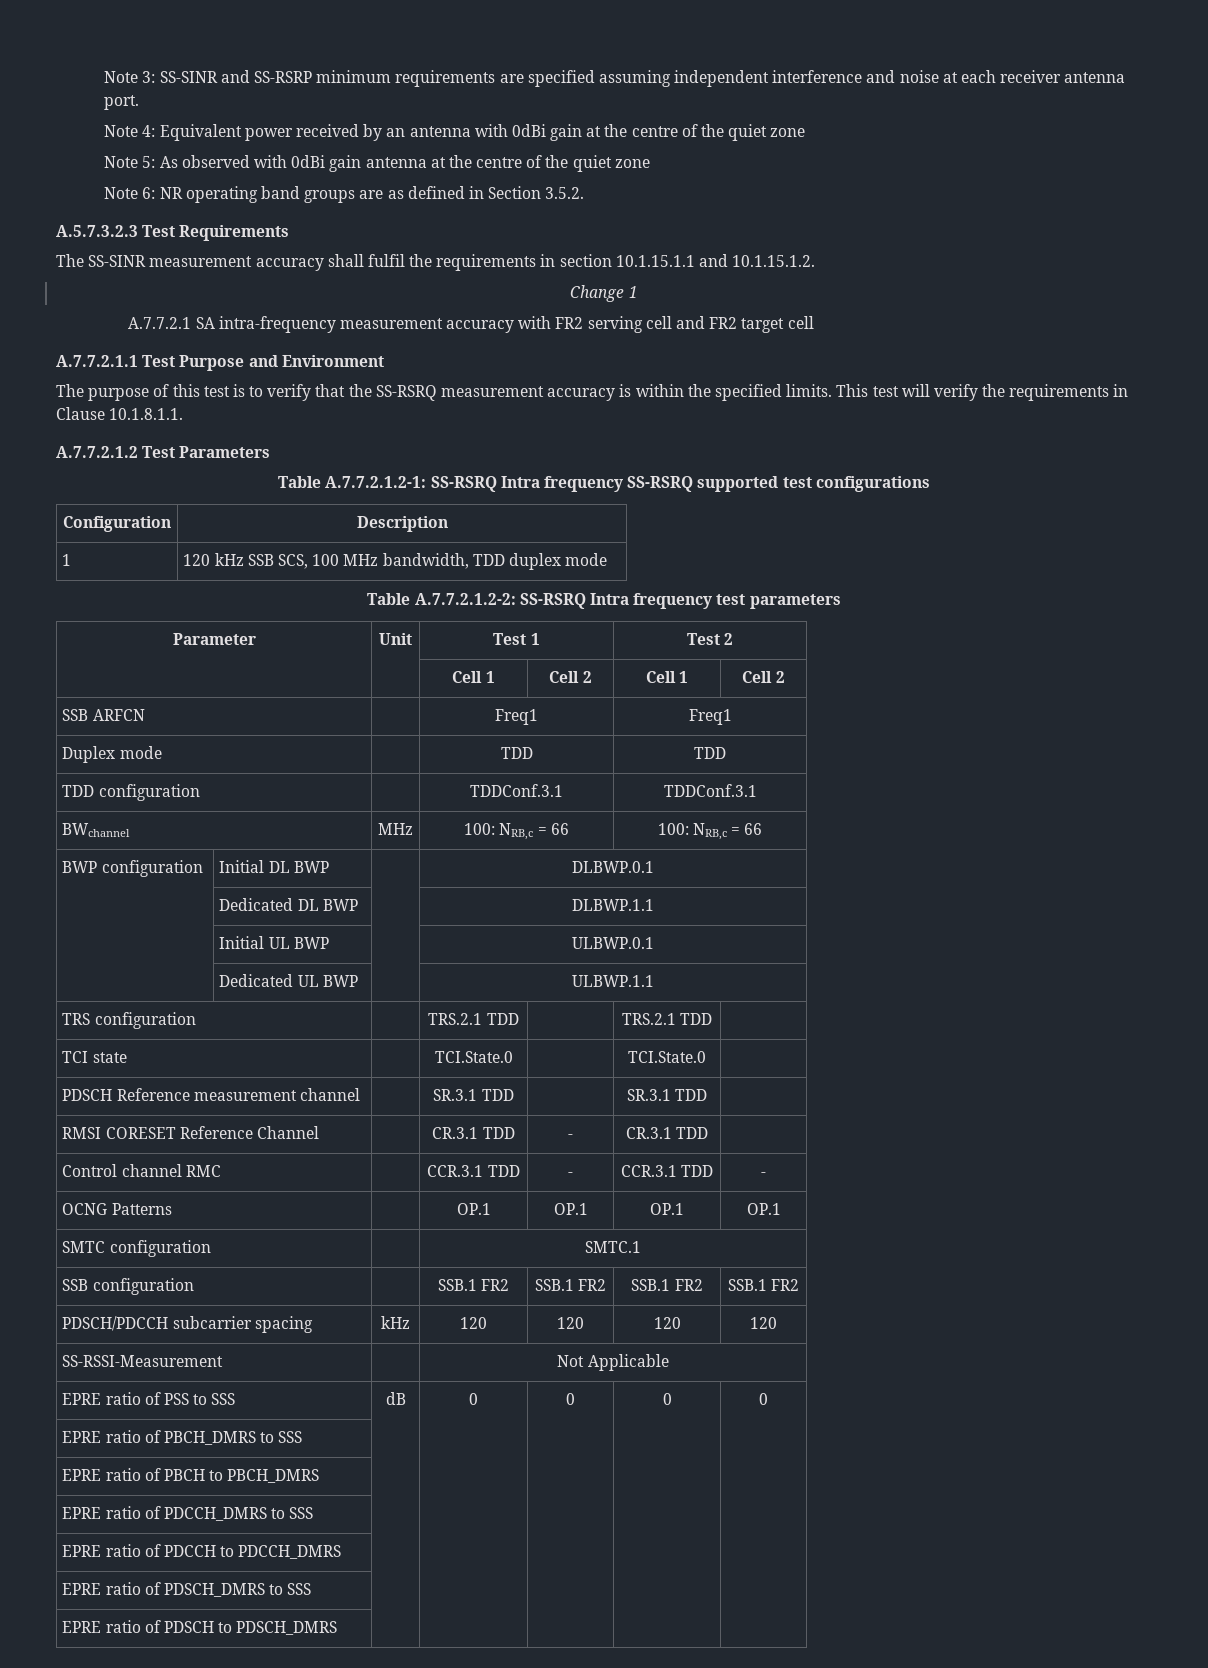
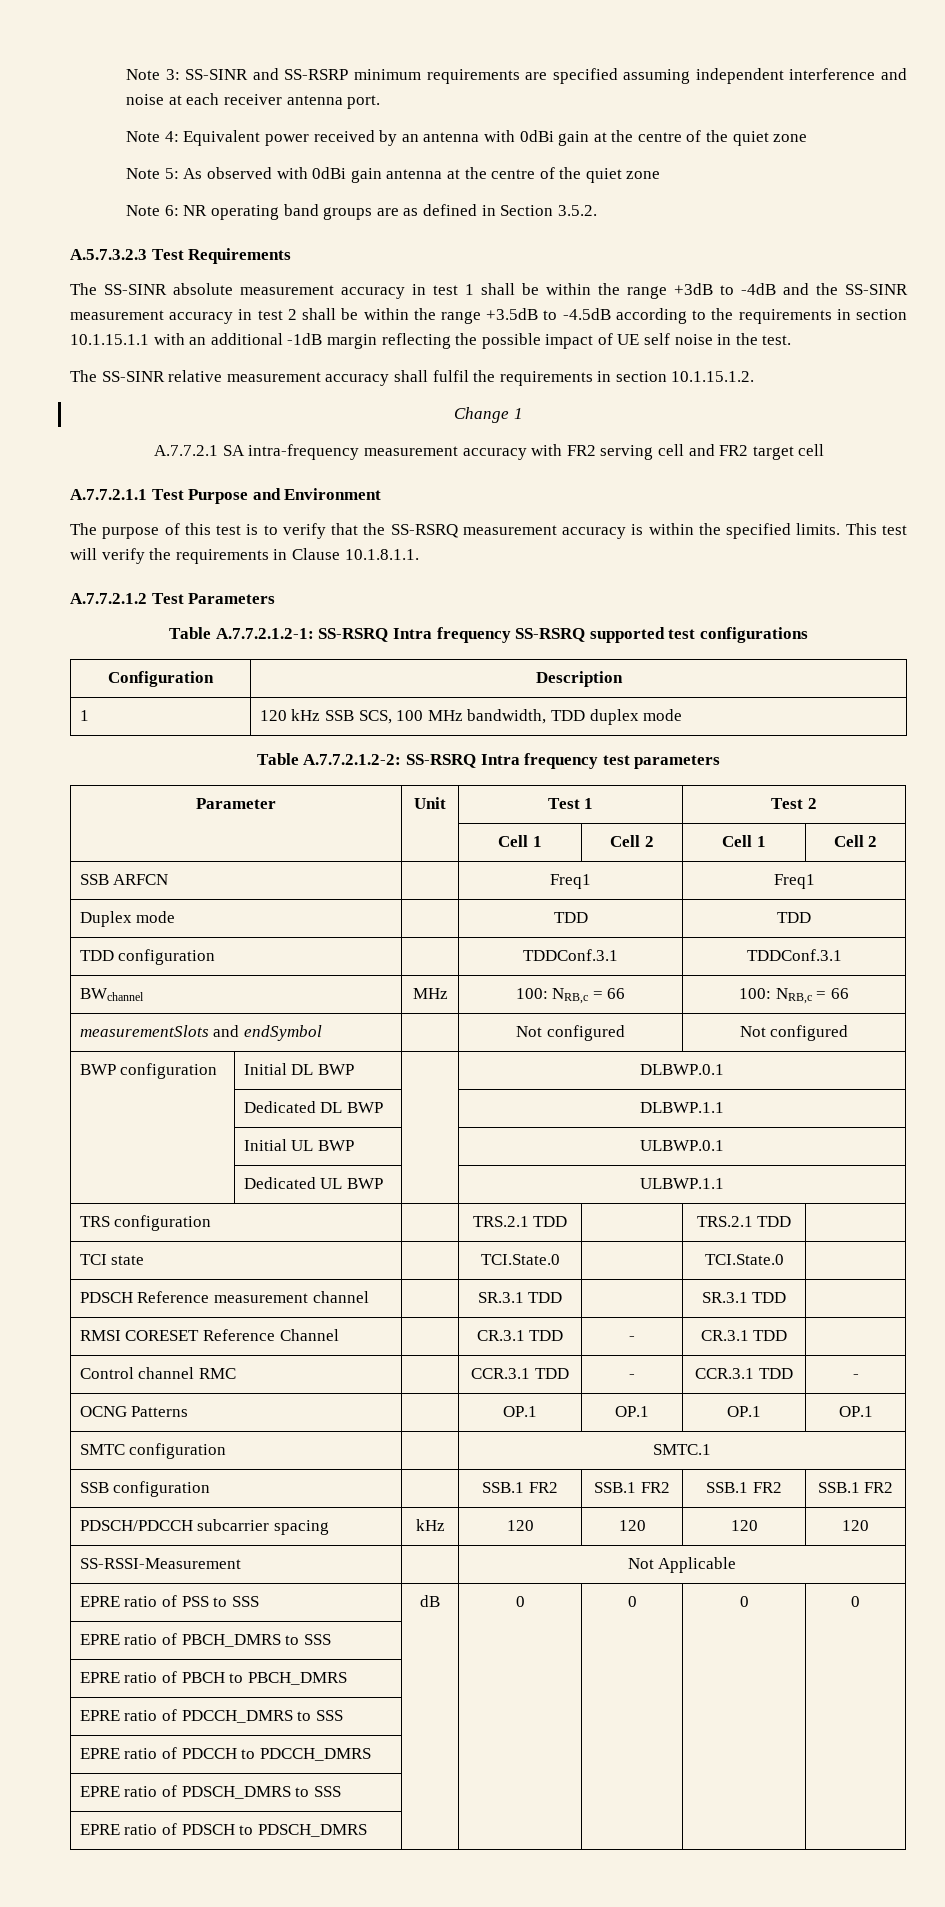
- The SS-SINR measurement accuracy shall fulfil the requirements in section 10.1.15.1.1 and 10.1.15.1.2.
+ The SS-SINR absolute measurement accuracy in test 1 shall be within the range +3dB to -4dB and the SS-SINR measurement accuracy in test 2 shall be within the range +3.5dB to -4.5dB according to the requirements in section 10.1.15.1.1 with an additional -1dB margin reflecting the possible impact of UE self noise in the test.
+ The SS-SINR relative measurement accuracy shall fulfil the requirements in section 10.1.15.1.2.
+ measurementSlots and endSymbol | | Not configured | Not configured

